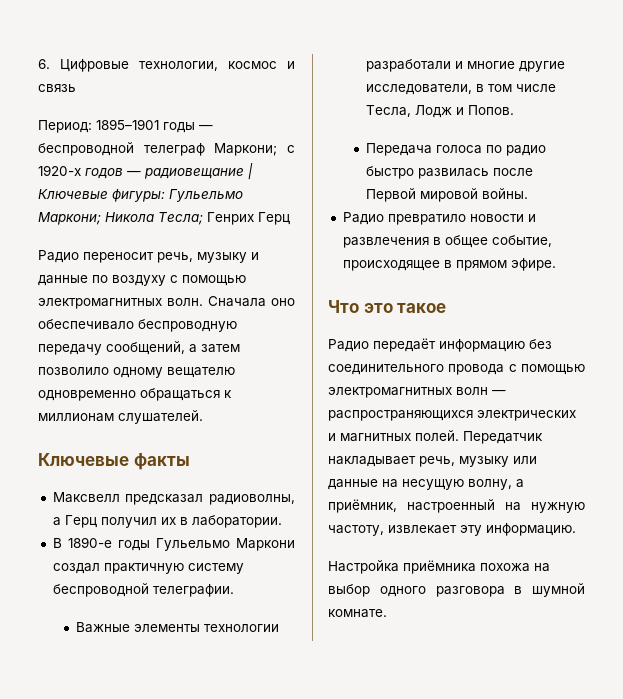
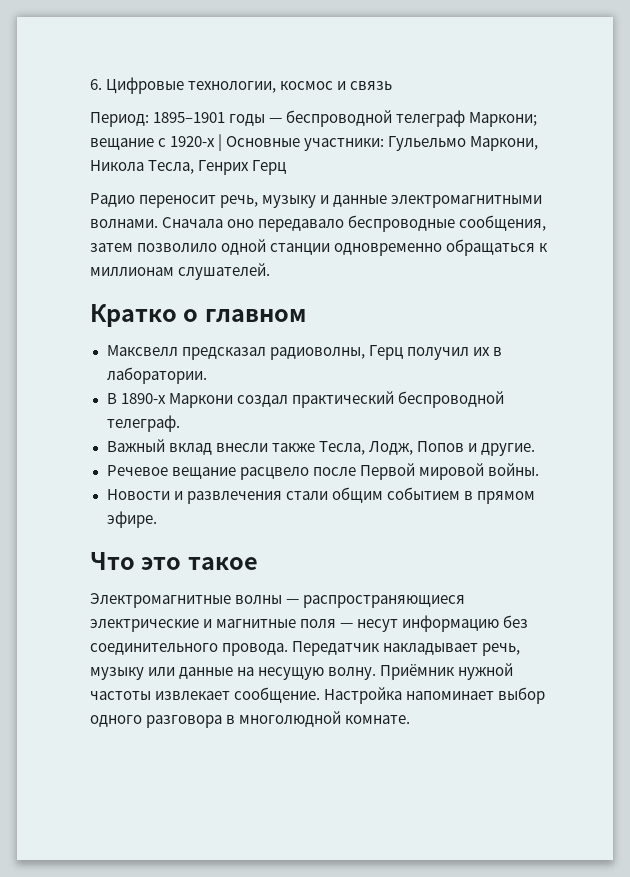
- Период: 1895–1901 годы — беспроводной телеграф Маркони; с 1920-х годов — радиовещание | Ключевые фигуры: Гульельмо Маркони; Никола Тесла; Генрих Герц
+ Период: 1895–1901 годы — беспроводной телеграф Маркони; вещание с 1920-х | Основные участники: Гульельмо Маркони, Никола Тесла, Генрих Герц
- Радио переносит речь, музыку и данные по воздуху с помощью электромагнитных волн. Сначала оно обеспечивало беспроводную передачу сообщений, а затем позволило одному вещателю одновременно обращаться к миллионам слушателей.
+ Радио переносит речь, музыку и данные электромагнитными волнами. Сначала оно передавало беспроводные сообщения, затем позволило одной станции одновременно обращаться к миллионам слушателей.
- Ключевые факты
+ Кратко о главном
- Максвелл предсказал радиоволны, а Герц получил их в лаборатории.
+ Максвелл предсказал радиоволны, Герц получил их в лаборатории.
- В 1890-е годы Гульельмо Маркони создал практичную систему беспроводной телеграфии.
- Важные элементы технологии разработали и многие другие исследователи, в том числе Тесла, Лодж и Попов.
- Передача голоса по радио быстро развилась после Первой мировой войны.
- Радио превратило новости и развлечения в общее событие, происходящее в прямом эфире.
+ В 1890-х Маркони создал практический беспроводной телеграф.
+ Важный вклад внесли также Тесла, Лодж, Попов и другие.
+ Речевое вещание расцвело после Первой мировой войны.
+ Новости и развлечения стали общим событием в прямом эфире.
- Радио передаёт информацию без соединительного провода с помощью электромагнитных волн — распространяющихся электрических и магнитных полей.
+ Электромагнитные волны — распространяющиеся электрические и магнитные поля — несут информацию без соединительного провода.
- Передатчик накладывает речь, музыку или данные на несущую волну, а приёмник, настроенный на нужную частоту, извлекает эту информацию.
- Настройка приёмника похожа на выбор одного разговора в шумной комнате.
+ Передатчик накладывает речь, музыку или данные на несущую волну. Приёмник нужной частоты извлекает сообщение. Настройка напоминает выбор одного разговора в многолюдной комнате.

